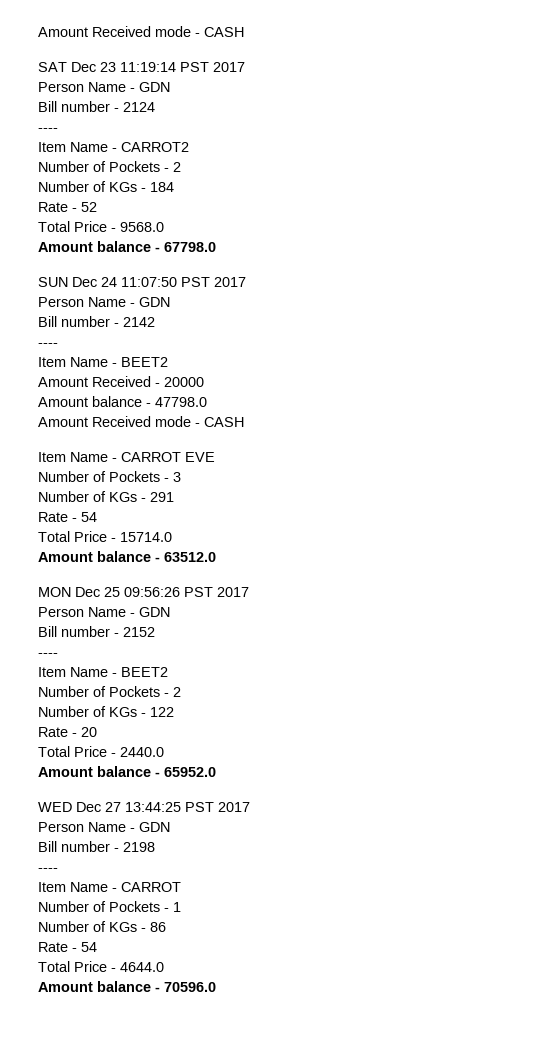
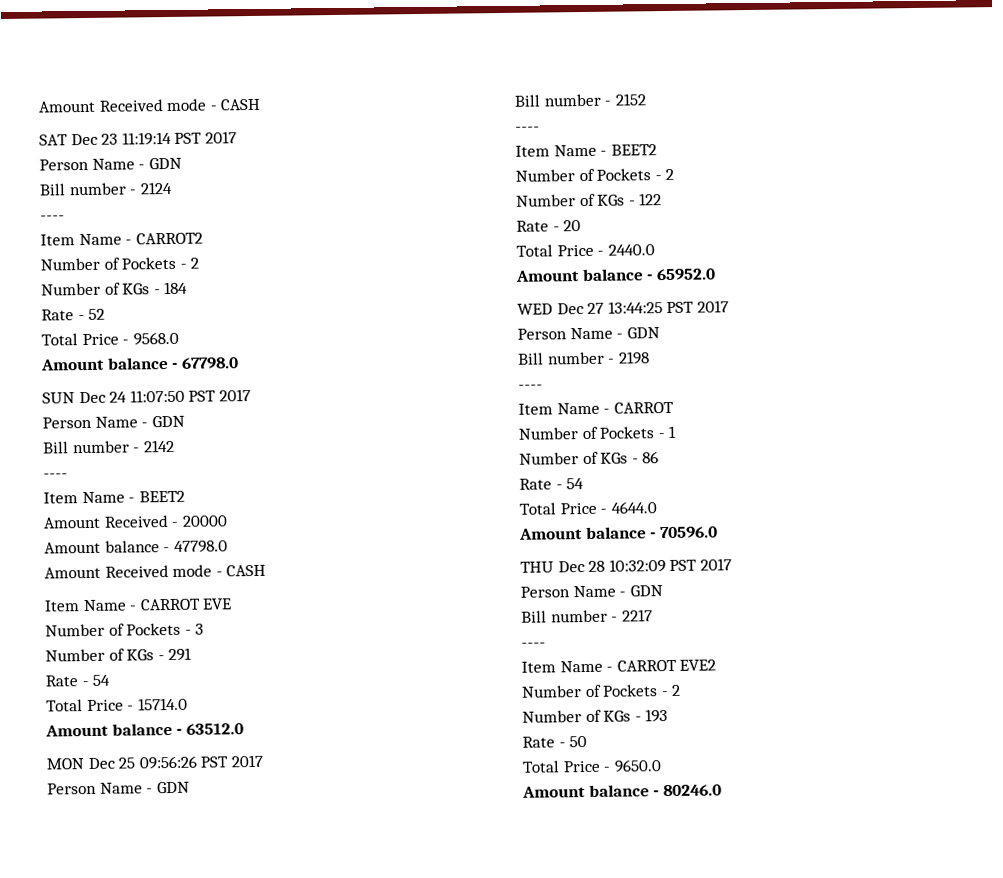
+ THU Dec 28 10:32:09 PST 2017
+ Person Name - GDN
+ Bill number - 2217
+ ----
+ Item Name - CARROT EVE2
+ Number of Pockets - 2
+ Number of KGs - 193
+ Rate - 50
+ Total Price - 9650.0
+ Amount balance - 80246.0

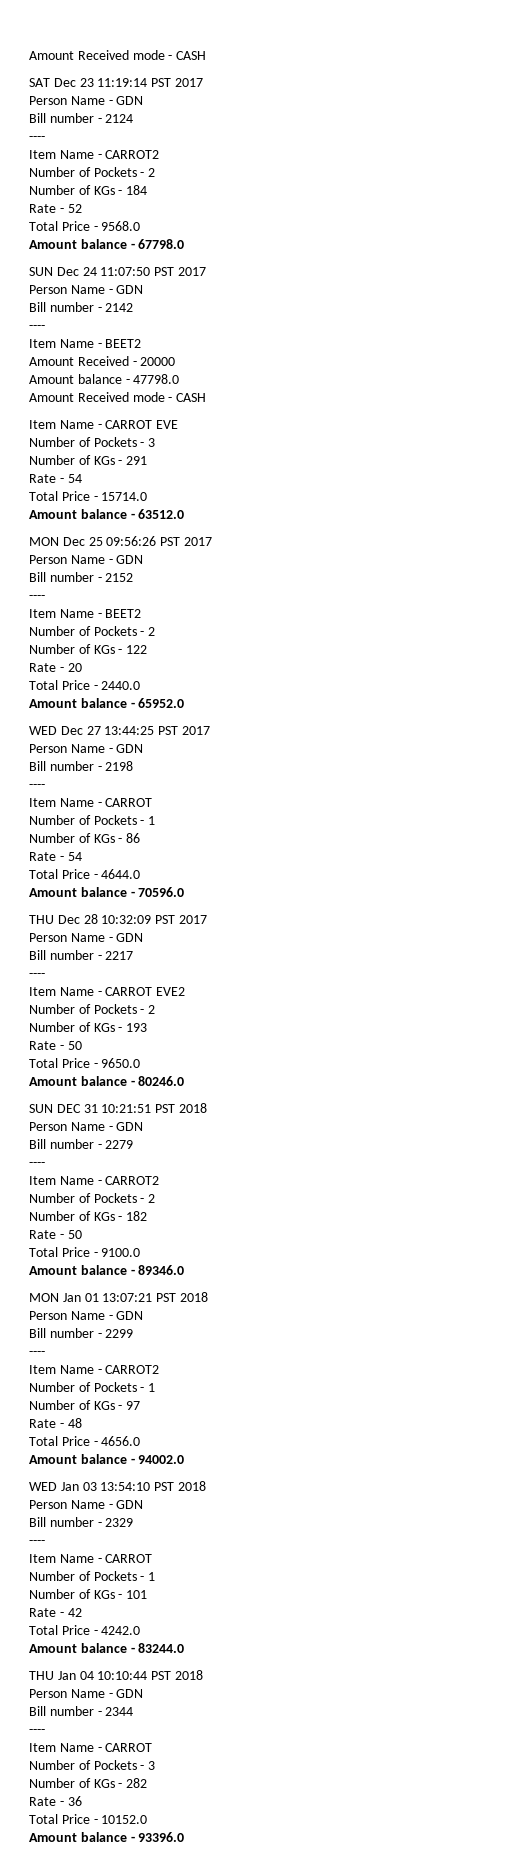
+ SUN DEC 31 10:21:51 PST 2018
+ Person Name - GDN
+ Bill number - 2279
+ ----
+ Item Name - CARROT2
+ Number of Pockets - 2
+ Number of KGs - 182
+ Rate - 50
+ Total Price - 9100.0
+ Amount balance - 89346.0
+ MON Jan 01 13:07:21 PST 2018
+ Person Name - GDN
+ Bill number - 2299
+ ----
+ Item Name - CARROT2
+ Number of Pockets - 1
+ Number of KGs - 97
+ Rate - 48
+ Total Price - 4656.0
+ Amount balance - 94002.0
+ WED Jan 03 13:54:10 PST 2018
+ Person Name - GDN
+ Bill number - 2329
+ ----
+ Item Name - CARROT
+ Number of Pockets - 1
+ Number of KGs - 101
+ Rate - 42
+ Total Price - 4242.0
+ Amount balance - 83244.0
+ THU Jan 04 10:10:44 PST 2018
+ Person Name - GDN
+ Bill number - 2344
+ ----
+ Item Name - CARROT
+ Number of Pockets - 3
+ Number of KGs - 282
+ Rate - 36
+ Total Price - 10152.0
+ Amount balance - 93396.0

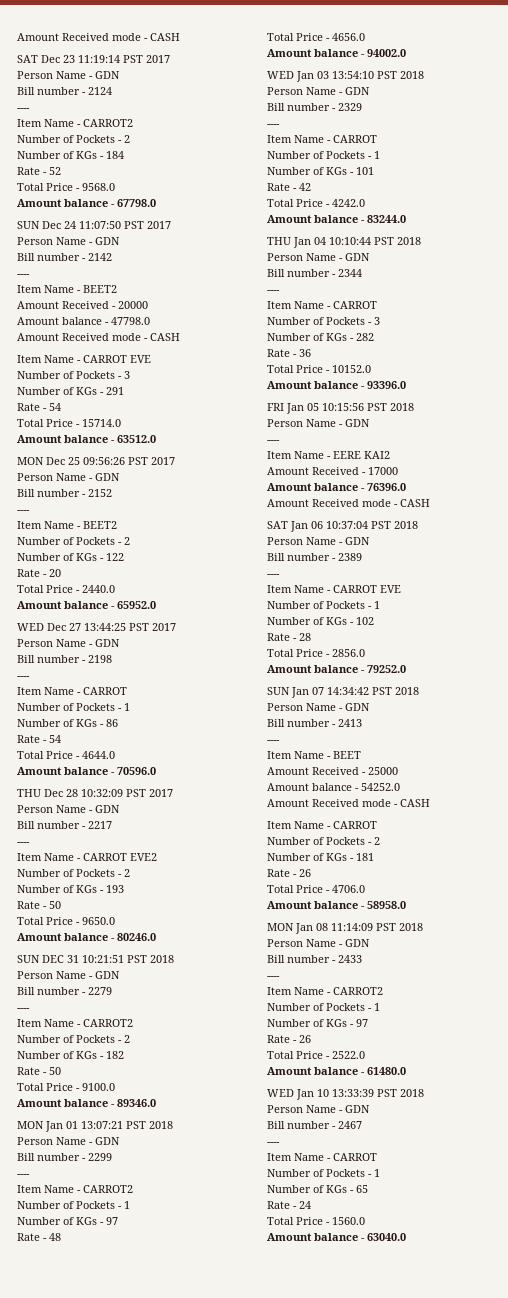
+ FRI Jan 05 10:15:56 PST 2018
+ Person Name - GDN
+ ----
+ Item Name - EERE KAI2
+ Amount Received - 17000
+ Amount balance - 76396.0
+ Amount Received mode - CASH
+ SAT Jan 06 10:37:04 PST 2018
+ Person Name - GDN
+ Bill number - 2389
+ ----
+ Item Name - CARROT EVE
+ Number of Pockets - 1
+ Number of KGs - 102
+ Rate - 28
+ Total Price - 2856.0
+ Amount balance - 79252.0
+ SUN Jan 07 14:34:42 PST 2018
+ Person Name - GDN
+ Bill number - 2413
+ ----
+ Item Name - BEET
+ Amount Received - 25000
+ Amount balance - 54252.0
+ Amount Received mode - CASH
+ Item Name - CARROT
+ Number of Pockets - 2
+ Number of KGs - 181
+ Rate - 26
+ Total Price - 4706.0
+ Amount balance - 58958.0
+ MON Jan 08 11:14:09 PST 2018
+ Person Name - GDN
+ Bill number - 2433
+ ----
+ Item Name - CARROT2
+ Number of Pockets - 1
+ Number of KGs - 97
+ Rate - 26
+ Total Price - 2522.0
+ Amount balance - 61480.0
+ WED Jan 10 13:33:39 PST 2018
+ Person Name - GDN
+ Bill number - 2467
+ ----
+ Item Name - CARROT
+ Number of Pockets - 1
+ Number of KGs - 65
+ Rate - 24
+ Total Price - 1560.0
+ Amount balance - 63040.0

